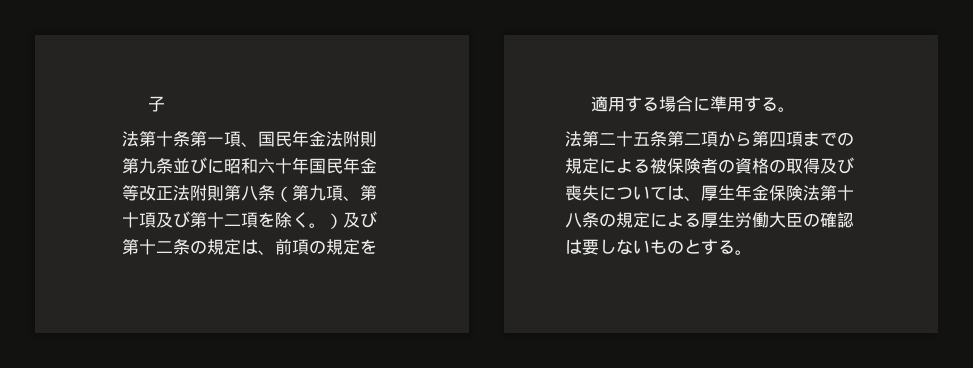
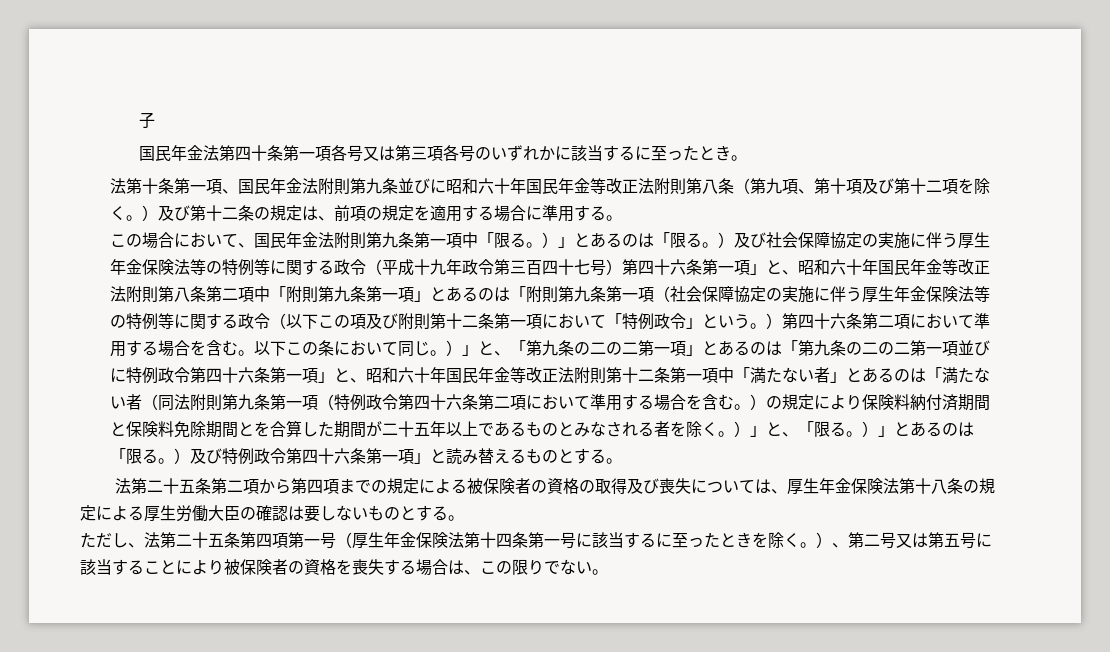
+ 国民年金法第四十条第一項各号又は第三項各号のいずれかに該当するに至ったとき。
+ この場合において、国民年金法附則第九条第一項中「限る。）」とあるのは「限る。）及び社会保障協定の実施に伴う厚生年金保険法等の特例等に関する政令（平成十九年政令第三百四十七号）第四十六条第一項」と、昭和六十年国民年金等改正法附則第八条第二項中「附則第九条第一項」とあるのは「附則第九条第一項（社会保障協定の実施に伴う厚生年金保険法等の特例等に関する政令（以下この項及び附則第十二条第一項において「特例政令」という。）第四十六条第二項において準用する場合を含む。以下この条において同じ。）」と、「第九条の二の二第一項」とあるのは「第九条の二の二第一項並びに特例政令第四十六条第一項」と、昭和六十年国民年金等改正法附則第十二条第一項中「満たない者」とあるのは「満たない者（同法附則第九条第一項（特例政令第四十六条第二項において準用する場合を含む。）の規定により保険料納付済期間と保険料免除期間とを合算した期間が二十五年以上であるものとみなされる者を除く。）」と、「限る。）」とあるのは「限る。）及び特例政令第四十六条第一項」と読み替えるものとする。
+ ただし、法第二十五条第四項第一号（厚生年金保険法第十四条第一号に該当するに至ったときを除く。）、第二号又は第五号に該当することにより被保険者の資格を喪失する場合は、この限りでない。

